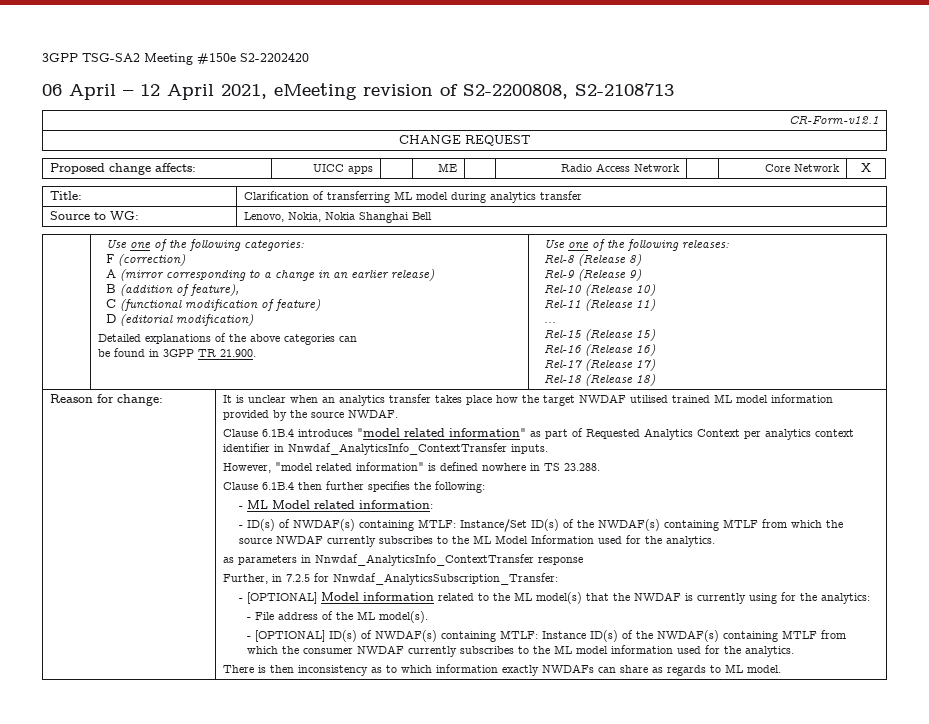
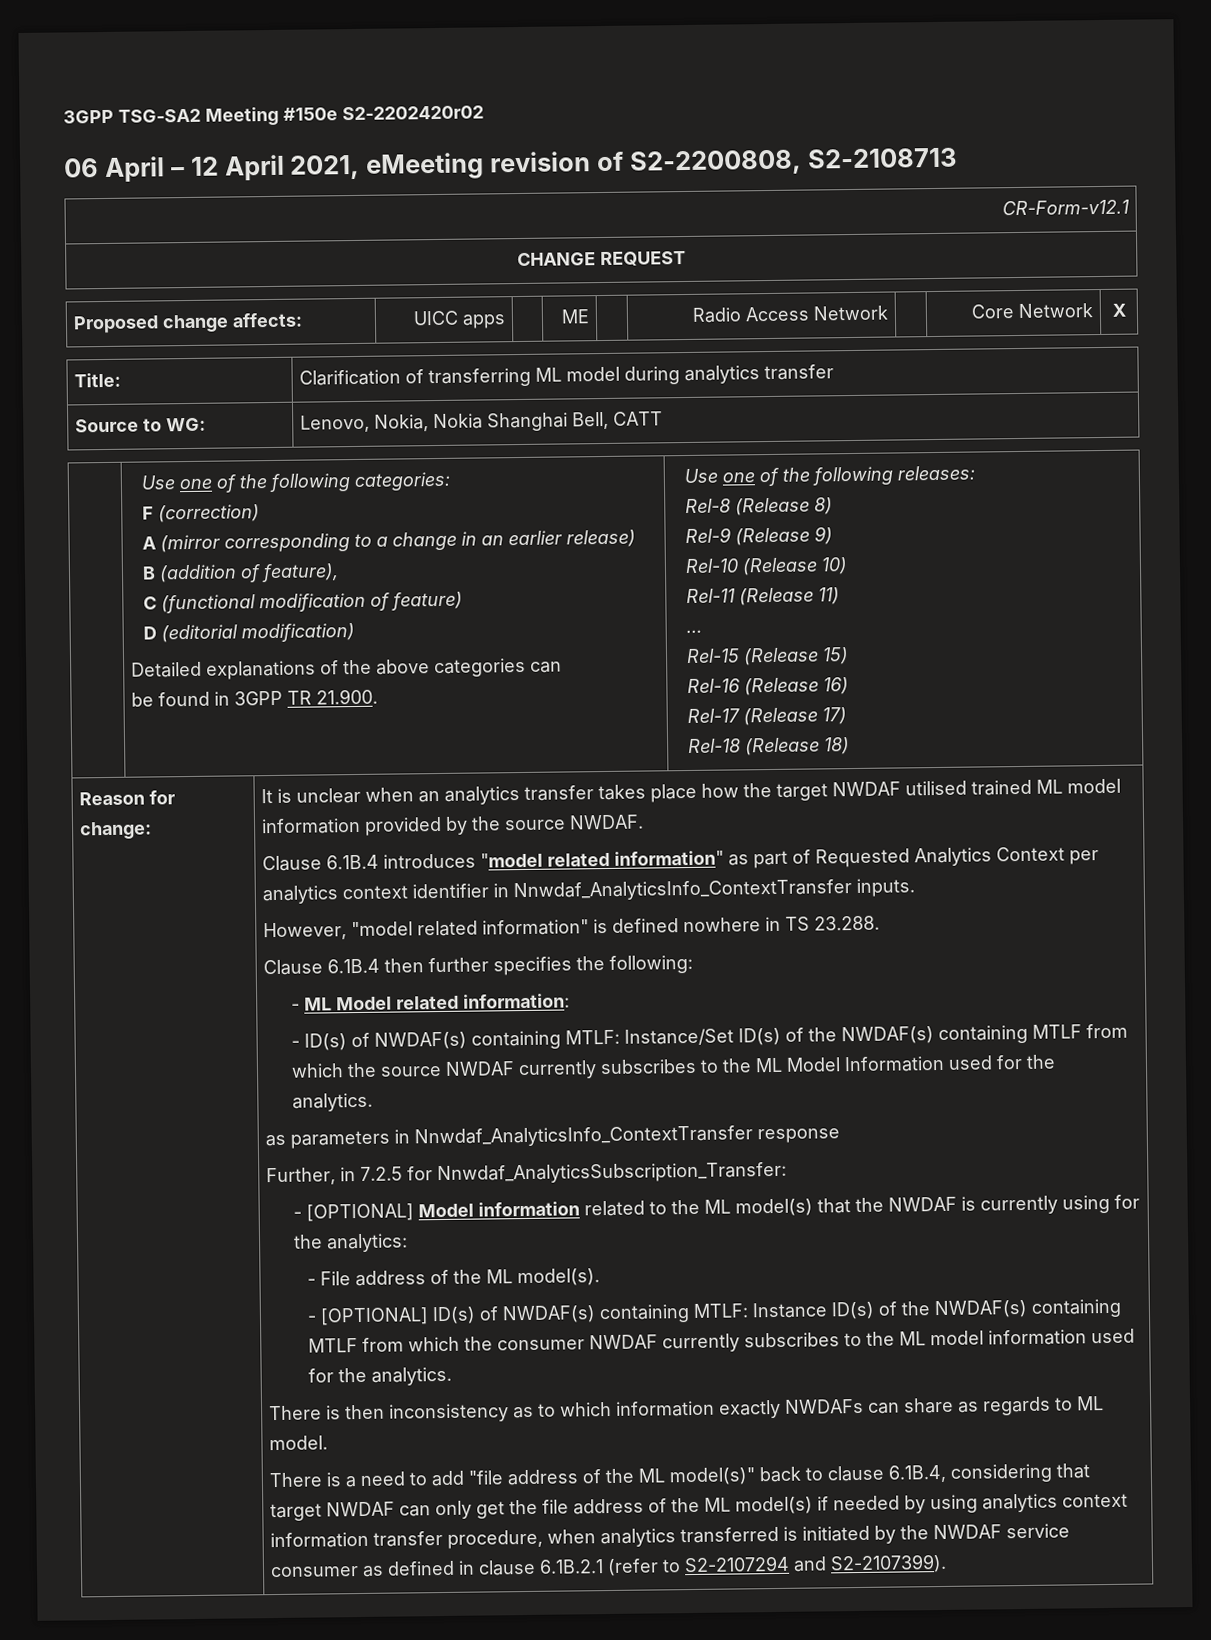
- 3GPP TSG-SA2 Meeting #150e S2-2202420
+ 3GPP TSG-SA2 Meeting #150e S2-2202420r02
- Source to WG: | Lenovo, Nokia, Nokia Shanghai Bell
+ Source to WG: | Lenovo, Nokia, Nokia Shanghai Bell, CATT
+ There is a need to add "file address of the ML model(s)" back to clause 6.1B.4, considering that target NWDAF can only get the file address of the ML model(s) if needed by using analytics context information transfer procedure, when analytics transferred is initiated by the NWDAF service consumer as defined in clause 6.1B.2.1 (refer to S2-2107294 and S2-2107399).

